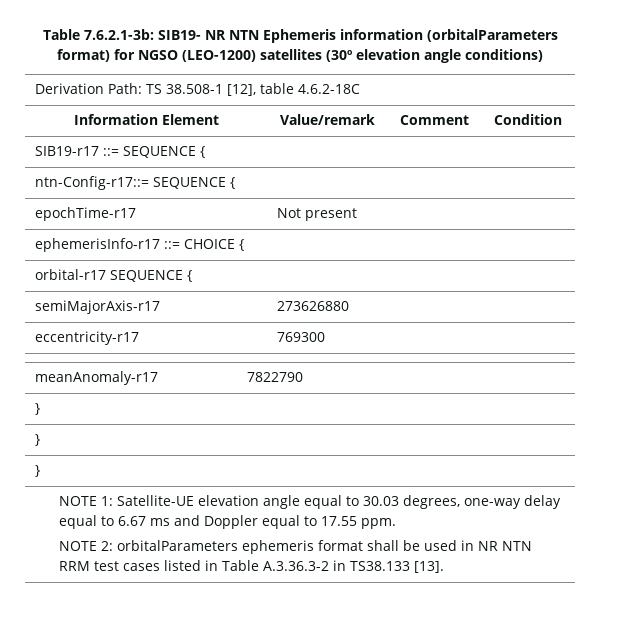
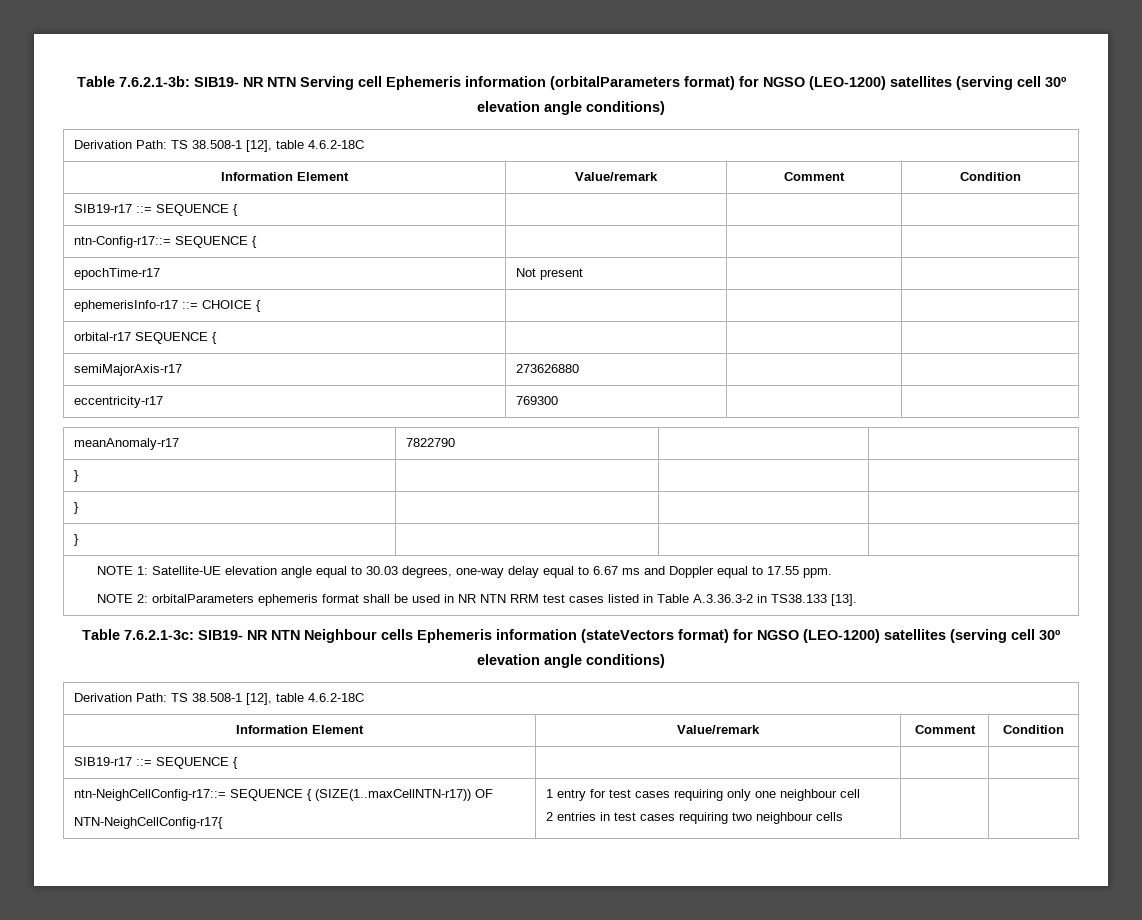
- Table 7.6.2.1-3b: SIB19- NR NTN Ephemeris information (orbitalParameters format) for NGSO (LEO-1200) satellites (30º elevation angle conditions)
+ Table 7.6.2.1-3b: SIB19- NR NTN Serving cell Ephemeris information (orbitalParameters format) for NGSO (LEO-1200) satellites (serving cell 30º elevation angle conditions)
+ Table 7.6.2.1-3c: SIB19- NR NTN Neighbour cells Ephemeris information (stateVectors format) for NGSO (LEO-1200) satellites (serving cell 30º elevation angle conditions)
+ Derivation Path: TS 38.508-1 [12], table 4.6.2-18C
+ Information Element | Value/remark | Comment | Condition
+ SIB19-r17 ::= SEQUENCE { | | |
+ ntn-NeighCellConfig-r17::= SEQUENCE { (SIZE(1..maxCellNTN-r17)) OF
+ NTN-NeighCellConfig-r17{ | 1 entry for test cases requiring only one neighbour cell
+ 2 entries in test cases requiring two neighbour cells | |

